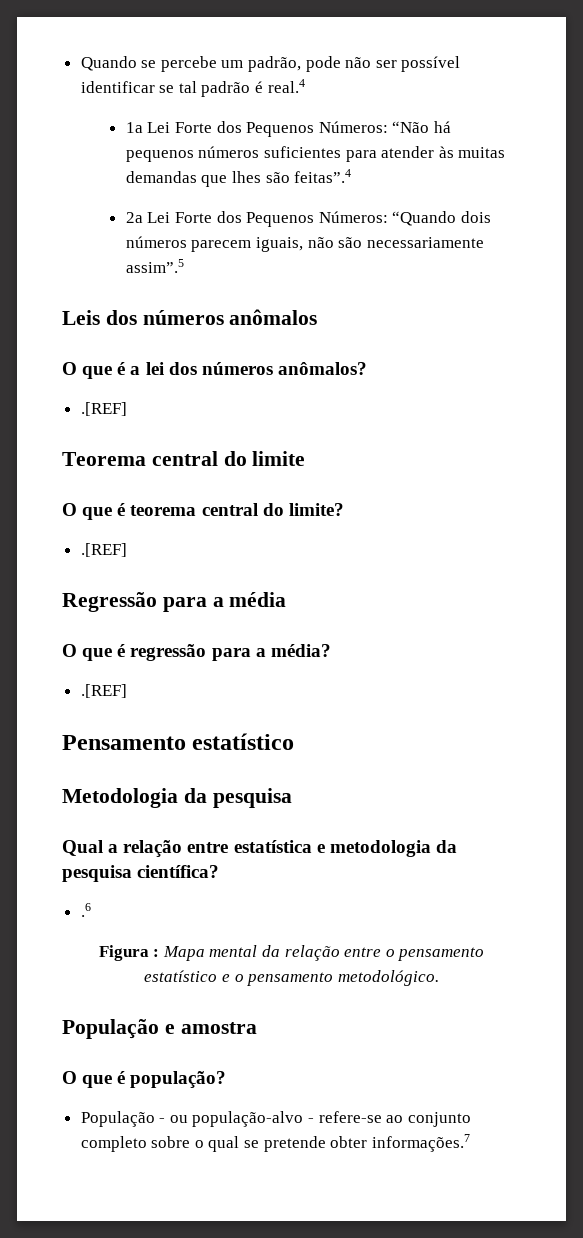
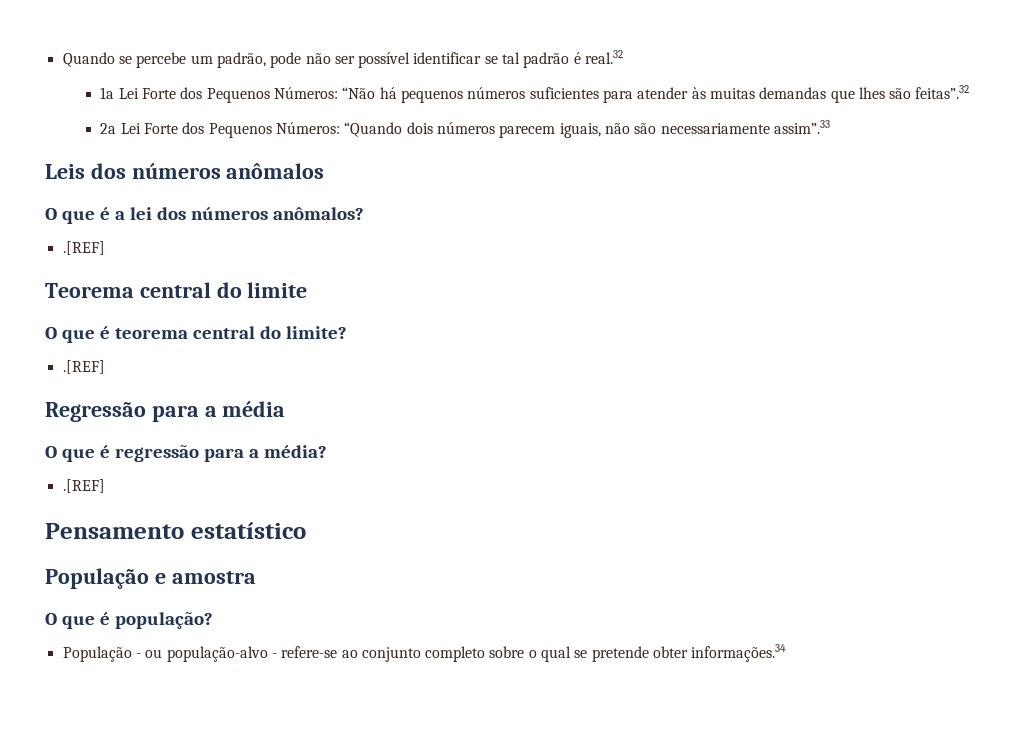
- Quando se percebe um padrão, pode não ser possível identificar se tal padrão é real.4
+ Quando se percebe um padrão, pode não ser possível identificar se tal padrão é real.32
- 1a Lei Forte dos Pequenos Números: “Não há pequenos números suficientes para atender às muitas demandas que lhes são feitas”.4
+ 1a Lei Forte dos Pequenos Números: “Não há pequenos números suficientes para atender às muitas demandas que lhes são feitas”.32
- 2a Lei Forte dos Pequenos Números: “Quando dois números parecem iguais, não são necessariamente assim”.5
+ 2a Lei Forte dos Pequenos Números: “Quando dois números parecem iguais, não são necessariamente assim”.33
- Metodologia da pesquisa
- Qual a relação entre estatística e metodologia da pesquisa científica?
- .6
- Figura : Mapa mental da relação entre o pensamento estatístico e o pensamento metodológico.
- População - ou população-alvo - refere-se ao conjunto completo sobre o qual se pretende obter informações.7
+ População - ou população-alvo - refere-se ao conjunto completo sobre o qual se pretende obter informações.34

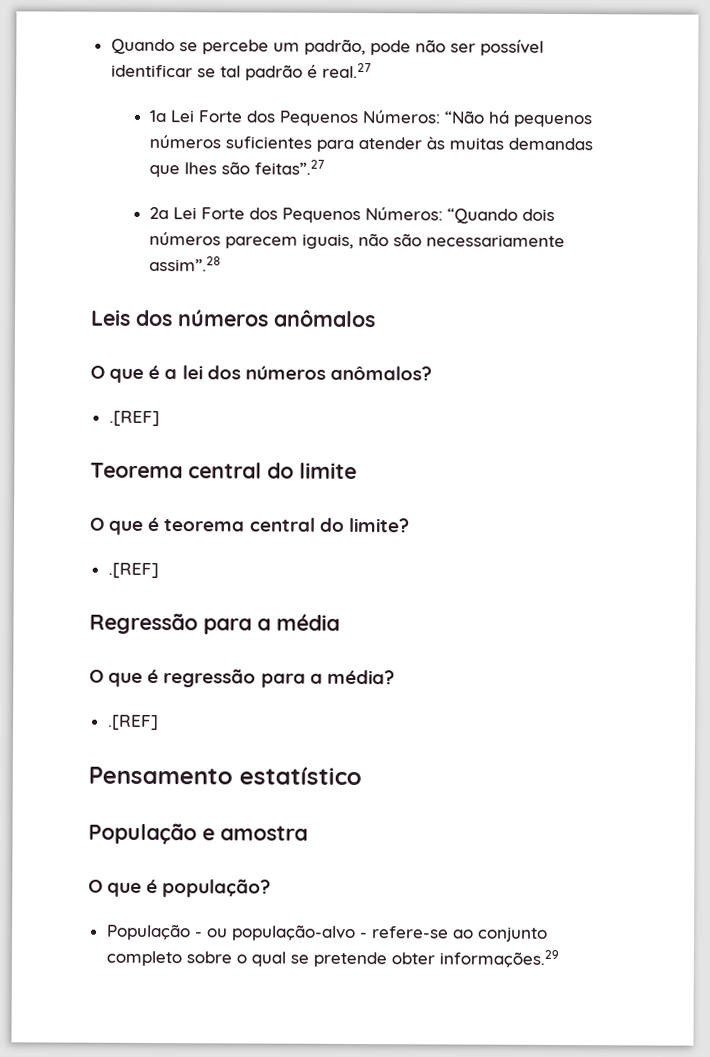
- Quando se percebe um padrão, pode não ser possível identificar se tal padrão é real.32
+ Quando se percebe um padrão, pode não ser possível identificar se tal padrão é real.27
- 1a Lei Forte dos Pequenos Números: “Não há pequenos números suficientes para atender às muitas demandas que lhes são feitas”.32
+ 1a Lei Forte dos Pequenos Números: “Não há pequenos números suficientes para atender às muitas demandas que lhes são feitas”.27
- 2a Lei Forte dos Pequenos Números: “Quando dois números parecem iguais, não são necessariamente assim”.33
+ 2a Lei Forte dos Pequenos Números: “Quando dois números parecem iguais, não são necessariamente assim”.28
- População - ou população-alvo - refere-se ao conjunto completo sobre o qual se pretende obter informações.34
+ População - ou população-alvo - refere-se ao conjunto completo sobre o qual se pretende obter informações.29

